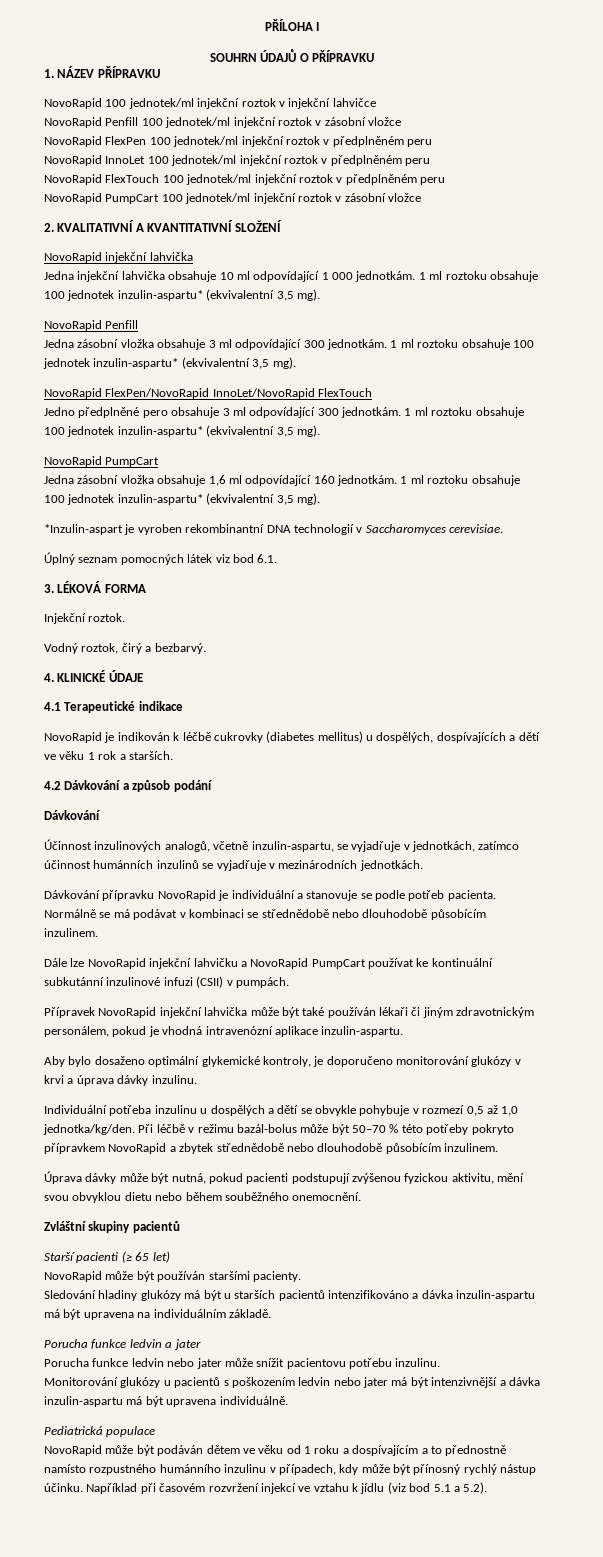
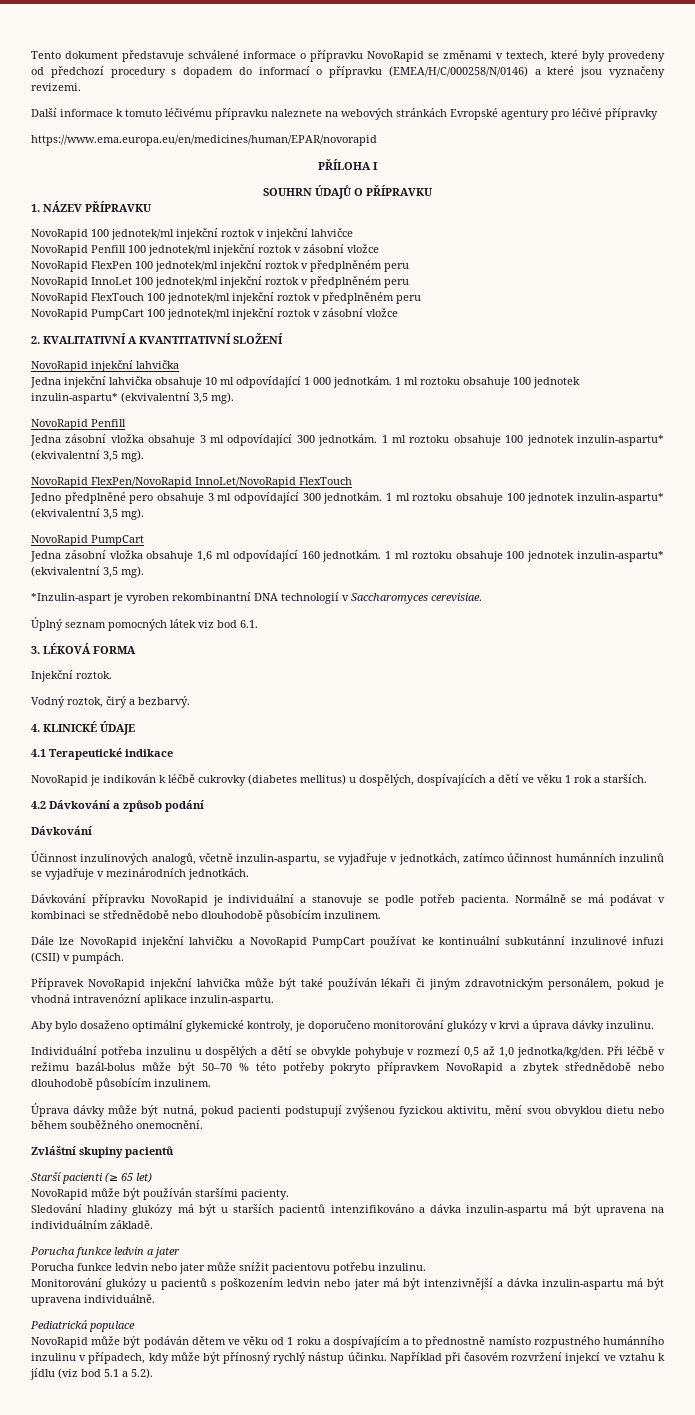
+ Tento dokument představuje schválené informace o přípravku NovoRapid se změnami v textech, které byly provedeny od předchozí procedury s dopadem do informací o přípravku (EMEA/H/C/000258/N/0146) a které jsou vyznačeny revizemi.
+ Další informace k tomuto léčivému přípravku naleznete na webových stránkách Evropské agentury pro léčivé přípravky
+ https://www.ema.europa.eu/en/medicines/human/EPAR/novorapid

